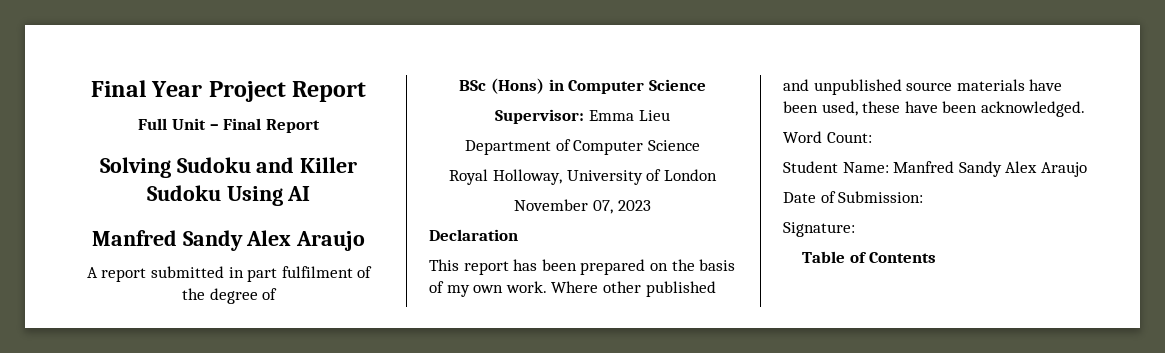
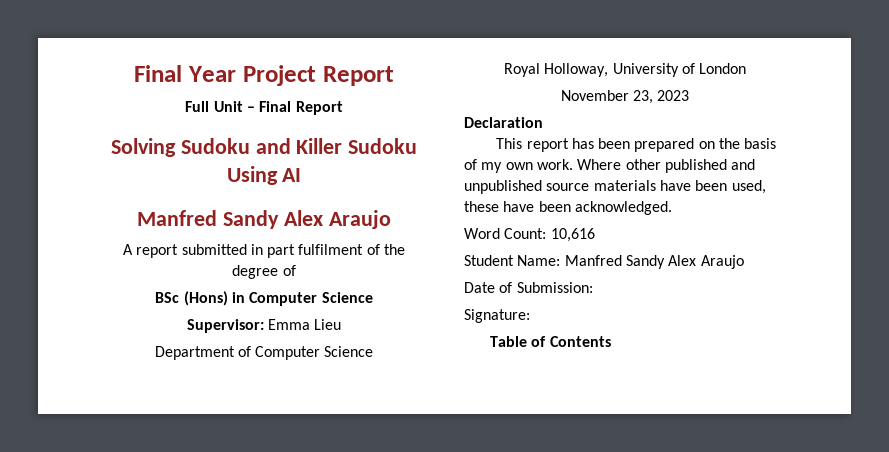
- November 07, 2023
+ November 23, 2023
- Word Count:
+ Word Count: 10,616

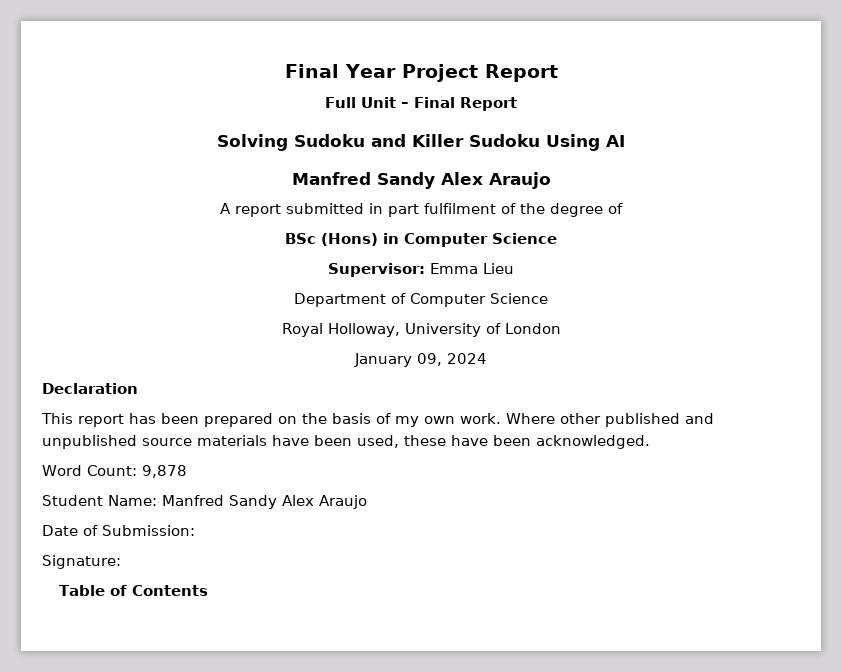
- November 23, 2023
+ January 09, 2024
- Word Count: 10,616
+ Word Count: 9,878

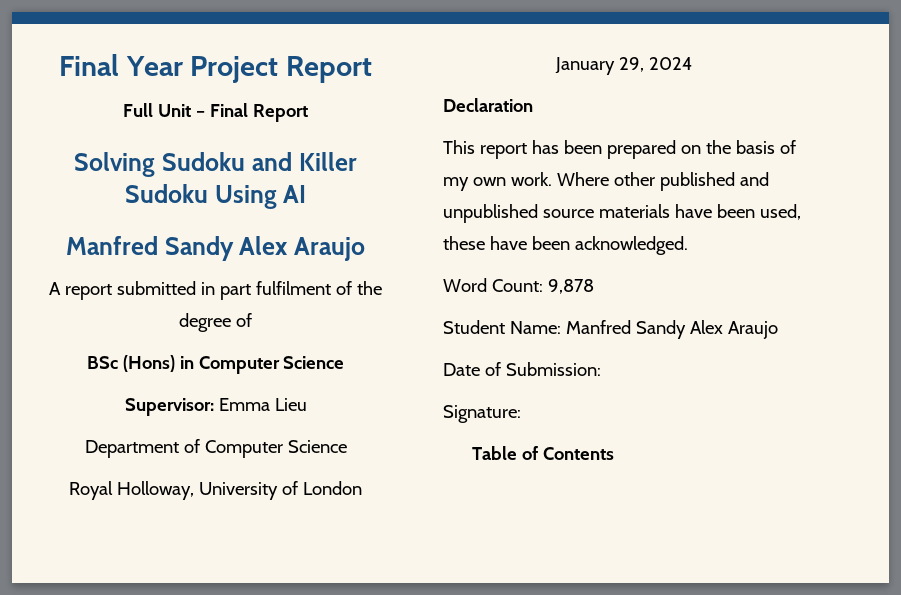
- January 09, 2024
+ January 29, 2024

